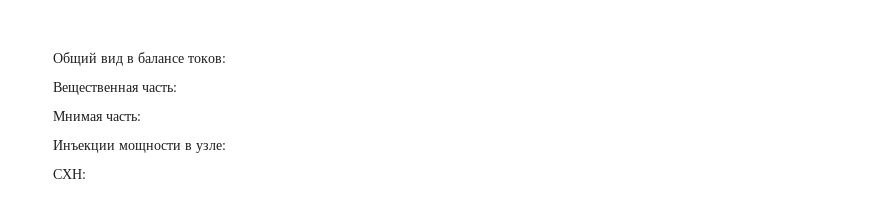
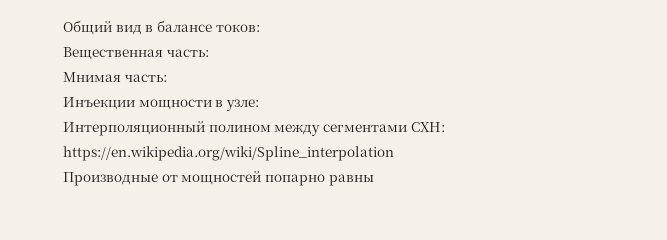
- СХН:
+ Интерполяционный полином между сегментами СХН:
+ https://en.wikipedia.org/wiki/Spline_interpolation
+ Производные от мощностей попарно равны

